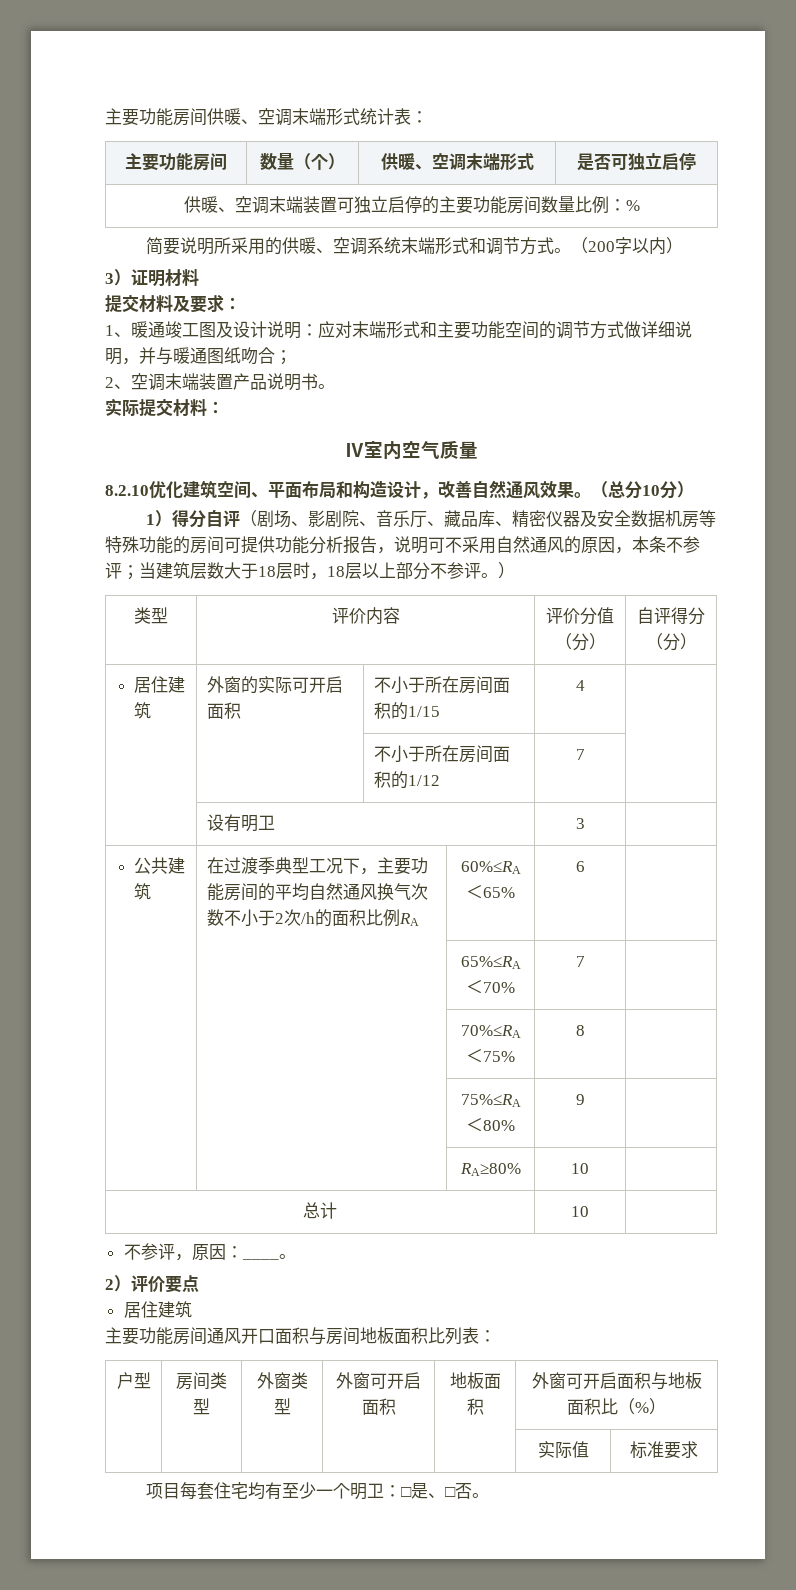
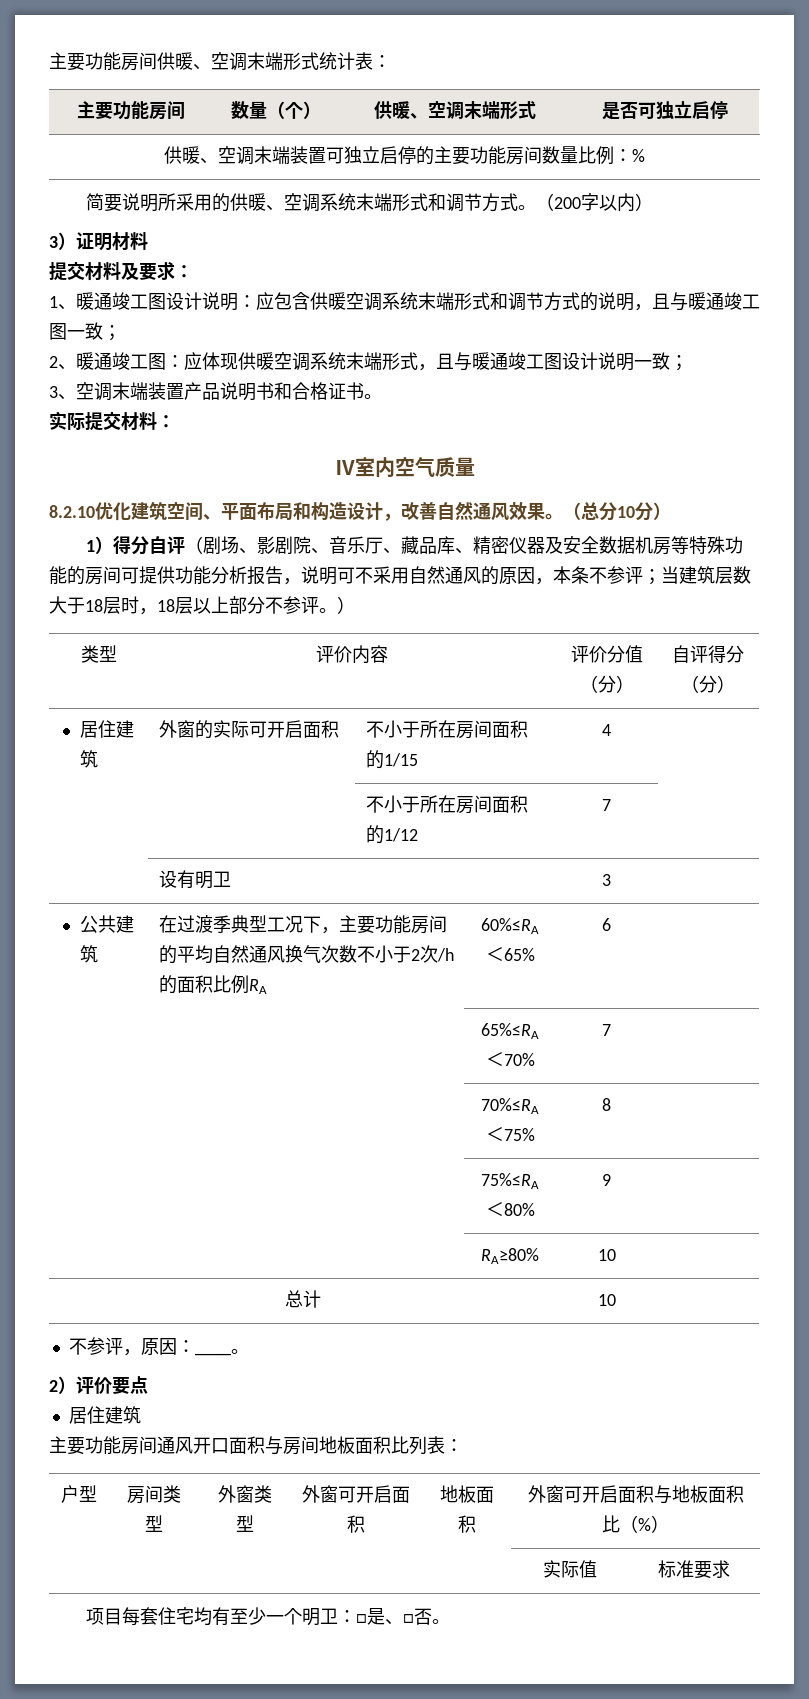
- 1、暖通竣工图及设计说明：应对末端形式和主要功能空间的调节方式做详细说明，并与暖通图纸吻合；
- 2、空调末端装置产品说明书。
+ 1、暖通竣工图设计说明：应包含供暖空调系统末端形式和调节方式的说明，且与暖通竣工图一致；
+ 2、暖通竣工图：应体现供暖空调系统末端形式，且与暖通竣工图设计说明一致；
+ 3、空调末端装置产品说明书和合格证书。

